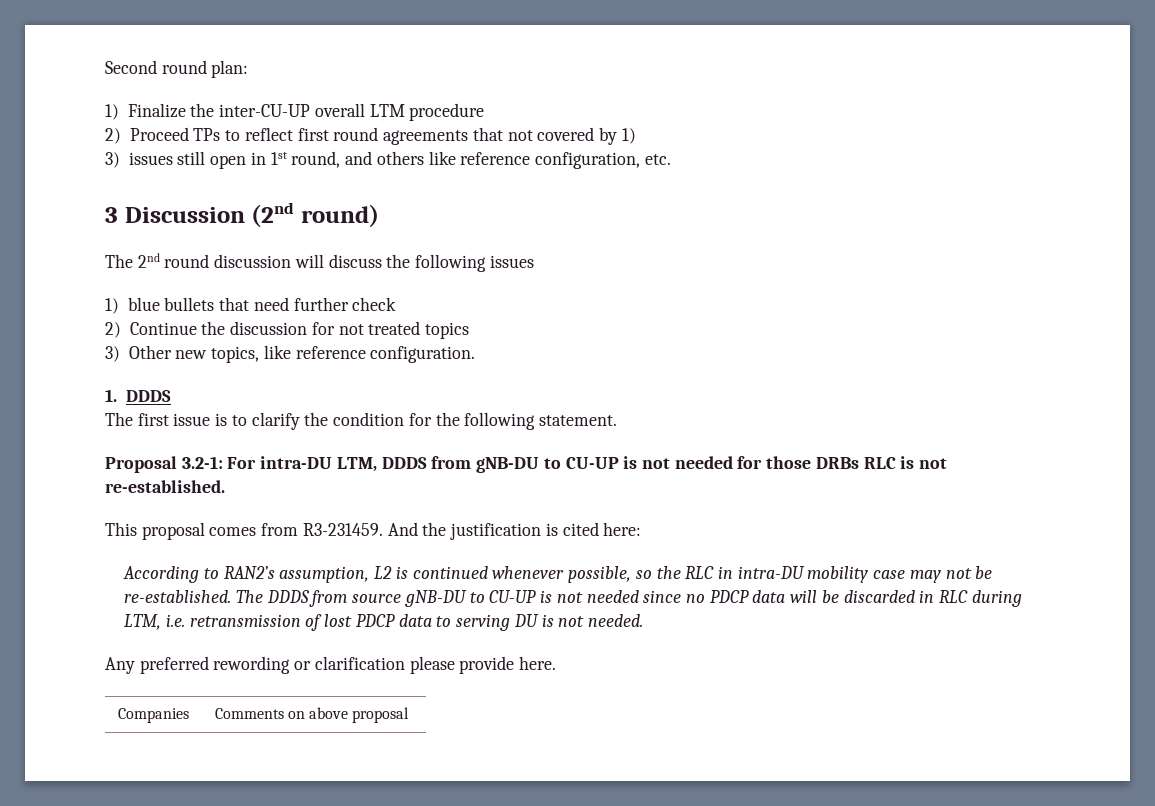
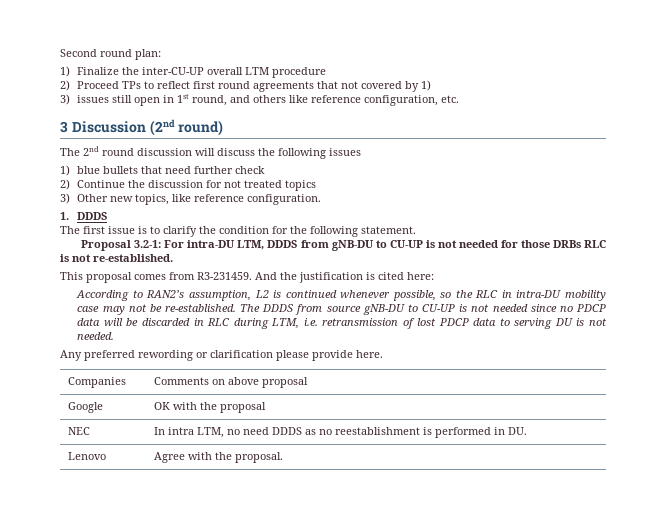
+ Google | OK with the proposal
+ NEC | In intra LTM, no need DDDS as no reestablishment is performed in DU.
+ Lenovo | Agree with the proposal.

